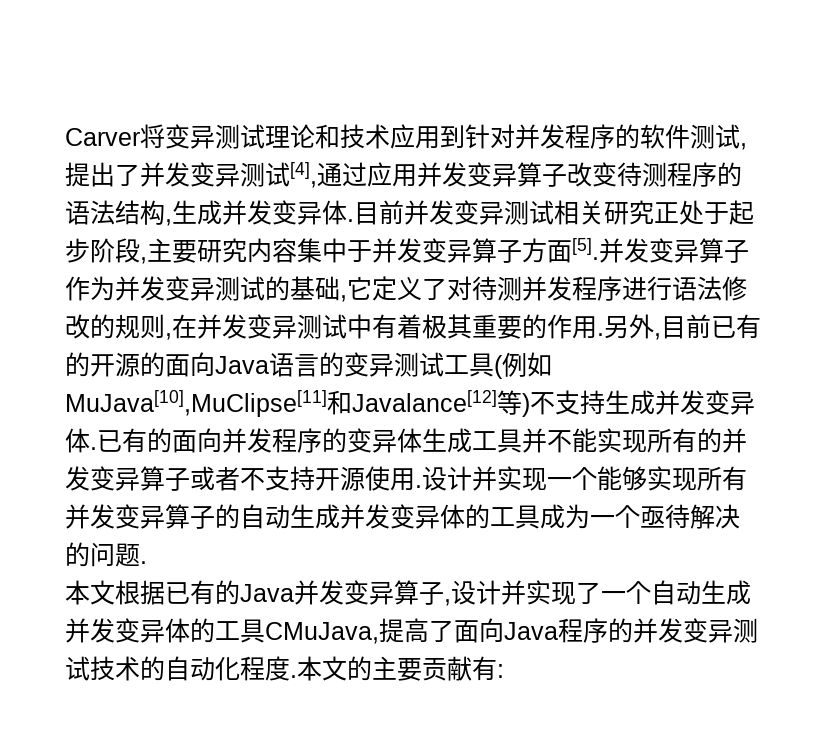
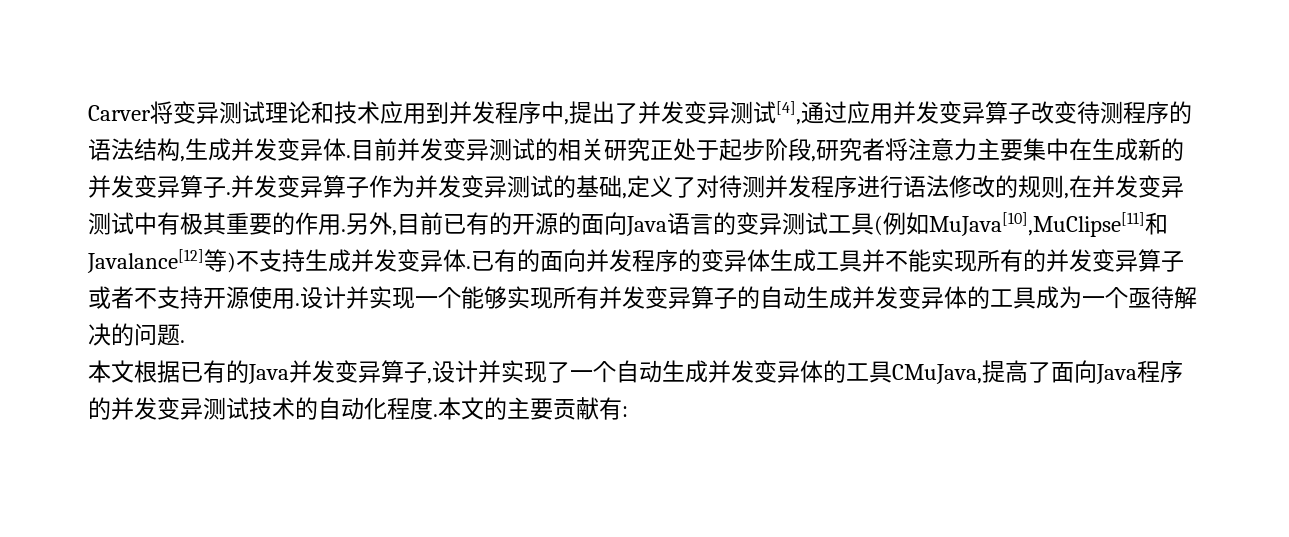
- Carver将变异测试理论和技术应用到针对并发程序的软件测试,提出了并发变异测试[4],通过应用并发变异算子改变待测程序的语法结构,生成并发变异体.
+ Carver将变异测试理论和技术应用到并发程序中,提出了并发变异测试[4],通过应用并发变异算子改变待测程序的语法结构,生成并发变异体.
- 目前并发变异测试相关研究正处于起步阶段,主要研究内容集中于并发变异算子方面[5].
+ 目前并发变异测试的相关研究正处于起步阶段,研究者将注意力主要集中在生成新的并发变异算子.
- 并发变异算子作为并发变异测试的基础,它定义了对待测并发程序进行语法修改的规则,在并发变异测试中有着极其重要的作用.
+ 并发变异算子作为并发变异测试的基础,定义了对待测并发程序进行语法修改的规则,在并发变异测试中有极其重要的作用.

